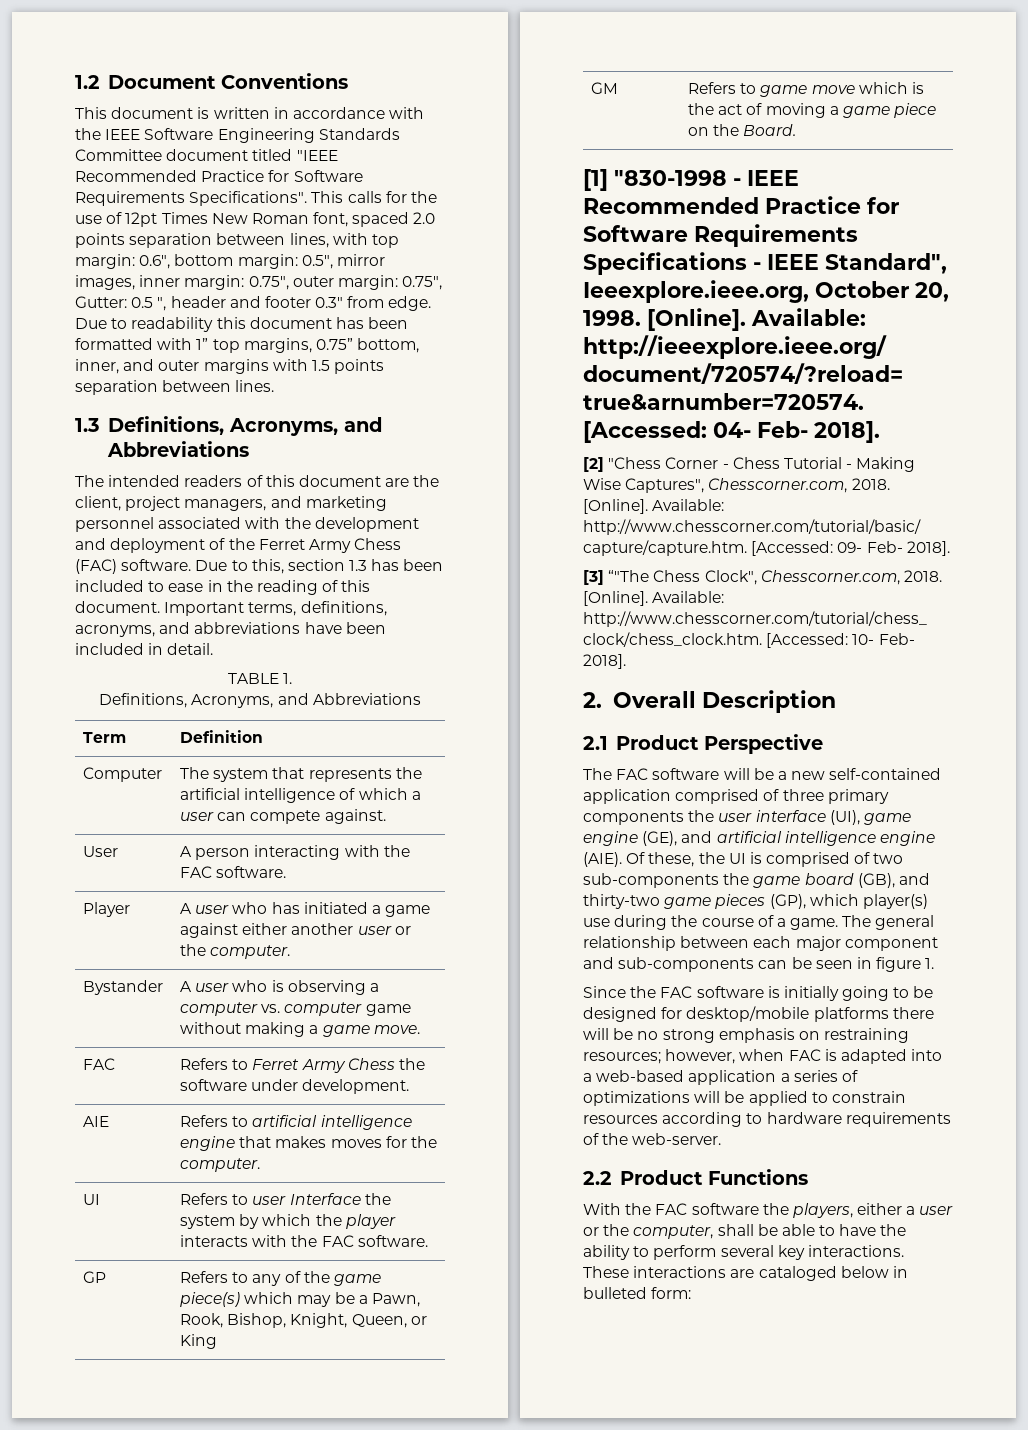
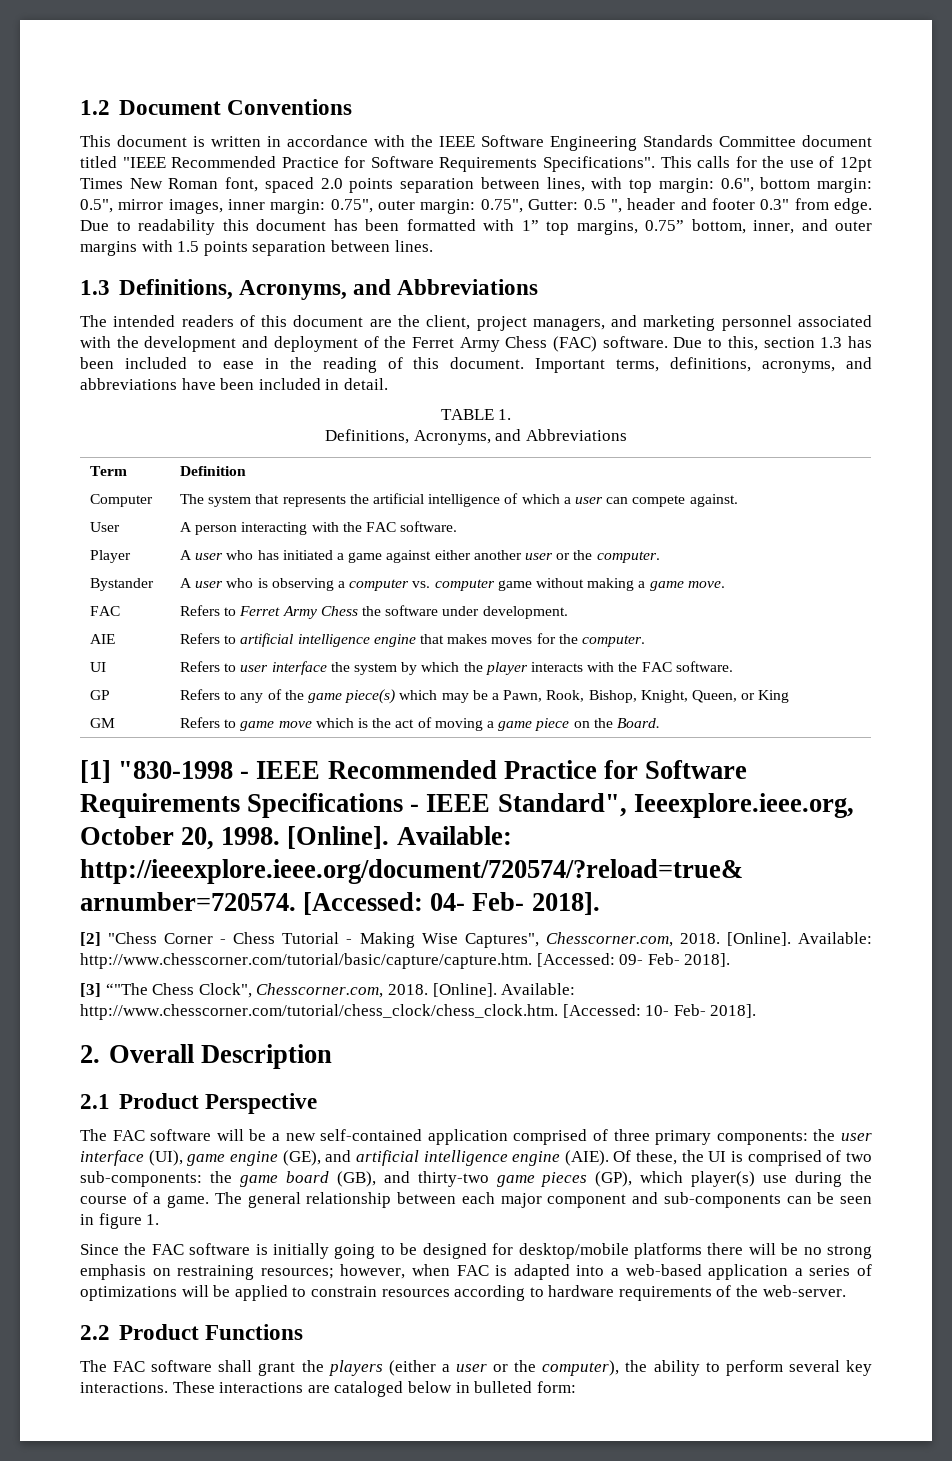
- UI | Refers to user Interface the system by which the player interacts with the FAC software.
+ UI | Refers to user interface the system by which the player interacts with the FAC software.
- The FAC software will be a new self-contained application comprised of three primary components the user interface (UI), game engine (GE), and artificial intelligence engine (AIE).
+ The FAC software will be a new self-contained application comprised of three primary components: the user interface (UI), game engine (GE), and artificial intelligence engine (AIE).
- Of these, the UI is comprised of two sub-components the game board (GB), and thirty-two game pieces (GP), which player(s) use during the course of a game.
+ Of these, the UI is comprised of two sub-components: the game board (GB), and thirty-two game pieces (GP), which player(s) use during the course of a game.
- With the FAC software the players, either a user or the computer, shall be able to have the ability to perform several key interactions.
+ The FAC software shall grant the players (either a user or the computer), the ability to perform several key interactions.

